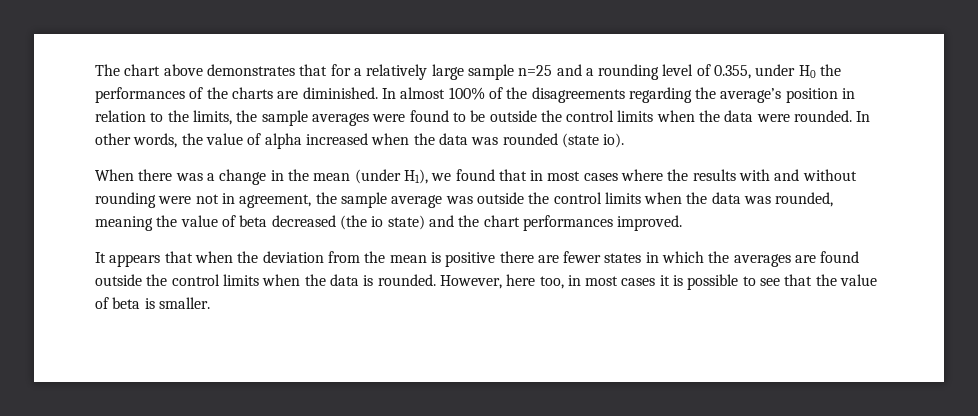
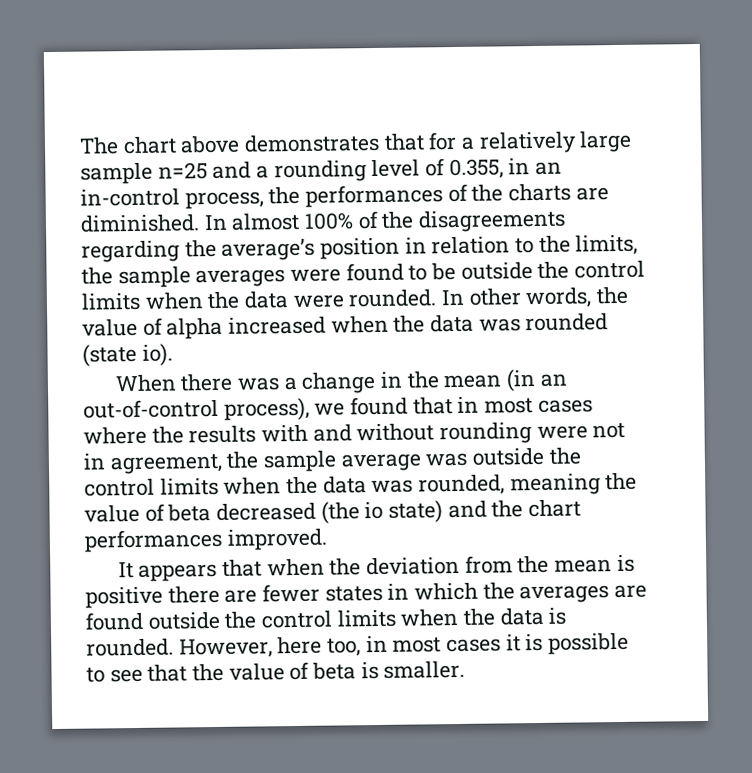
- The chart above demonstrates that for a relatively large sample n=25 and a rounding level of 0.355, under H0 the performances of the charts are diminished.
+ The chart above demonstrates that for a relatively large sample n=25 and a rounding level of 0.355, in an in-control process, the performances of the charts are diminished.
- When there was a change in the mean (under H1), we found that in most cases where the results with and without rounding were not in agreement, the sample average was outside the control limits when the data was rounded, meaning the value of beta decreased (the io state) and the chart performances improved.
+ When there was a change in the mean (in an out-of-control process), we found that in most cases where the results with and without rounding were not in agreement, the sample average was outside the control limits when the data was rounded, meaning the value of beta decreased (the io state) and the chart performances improved.

